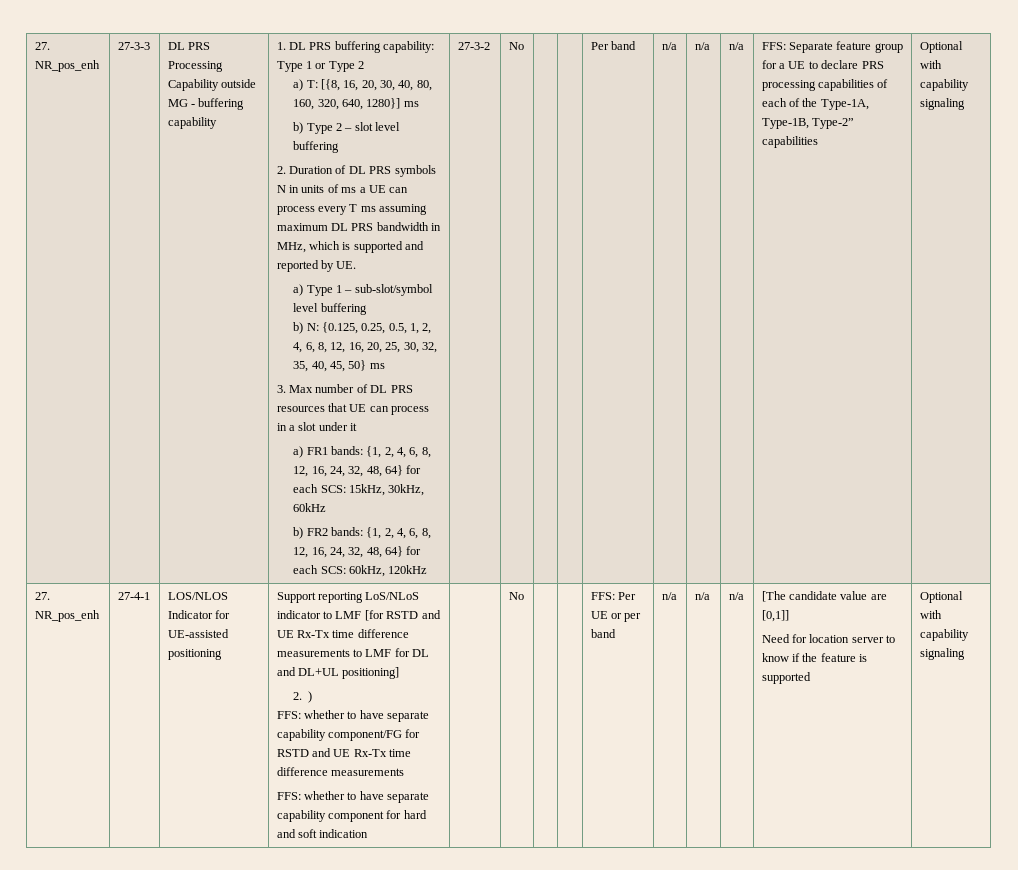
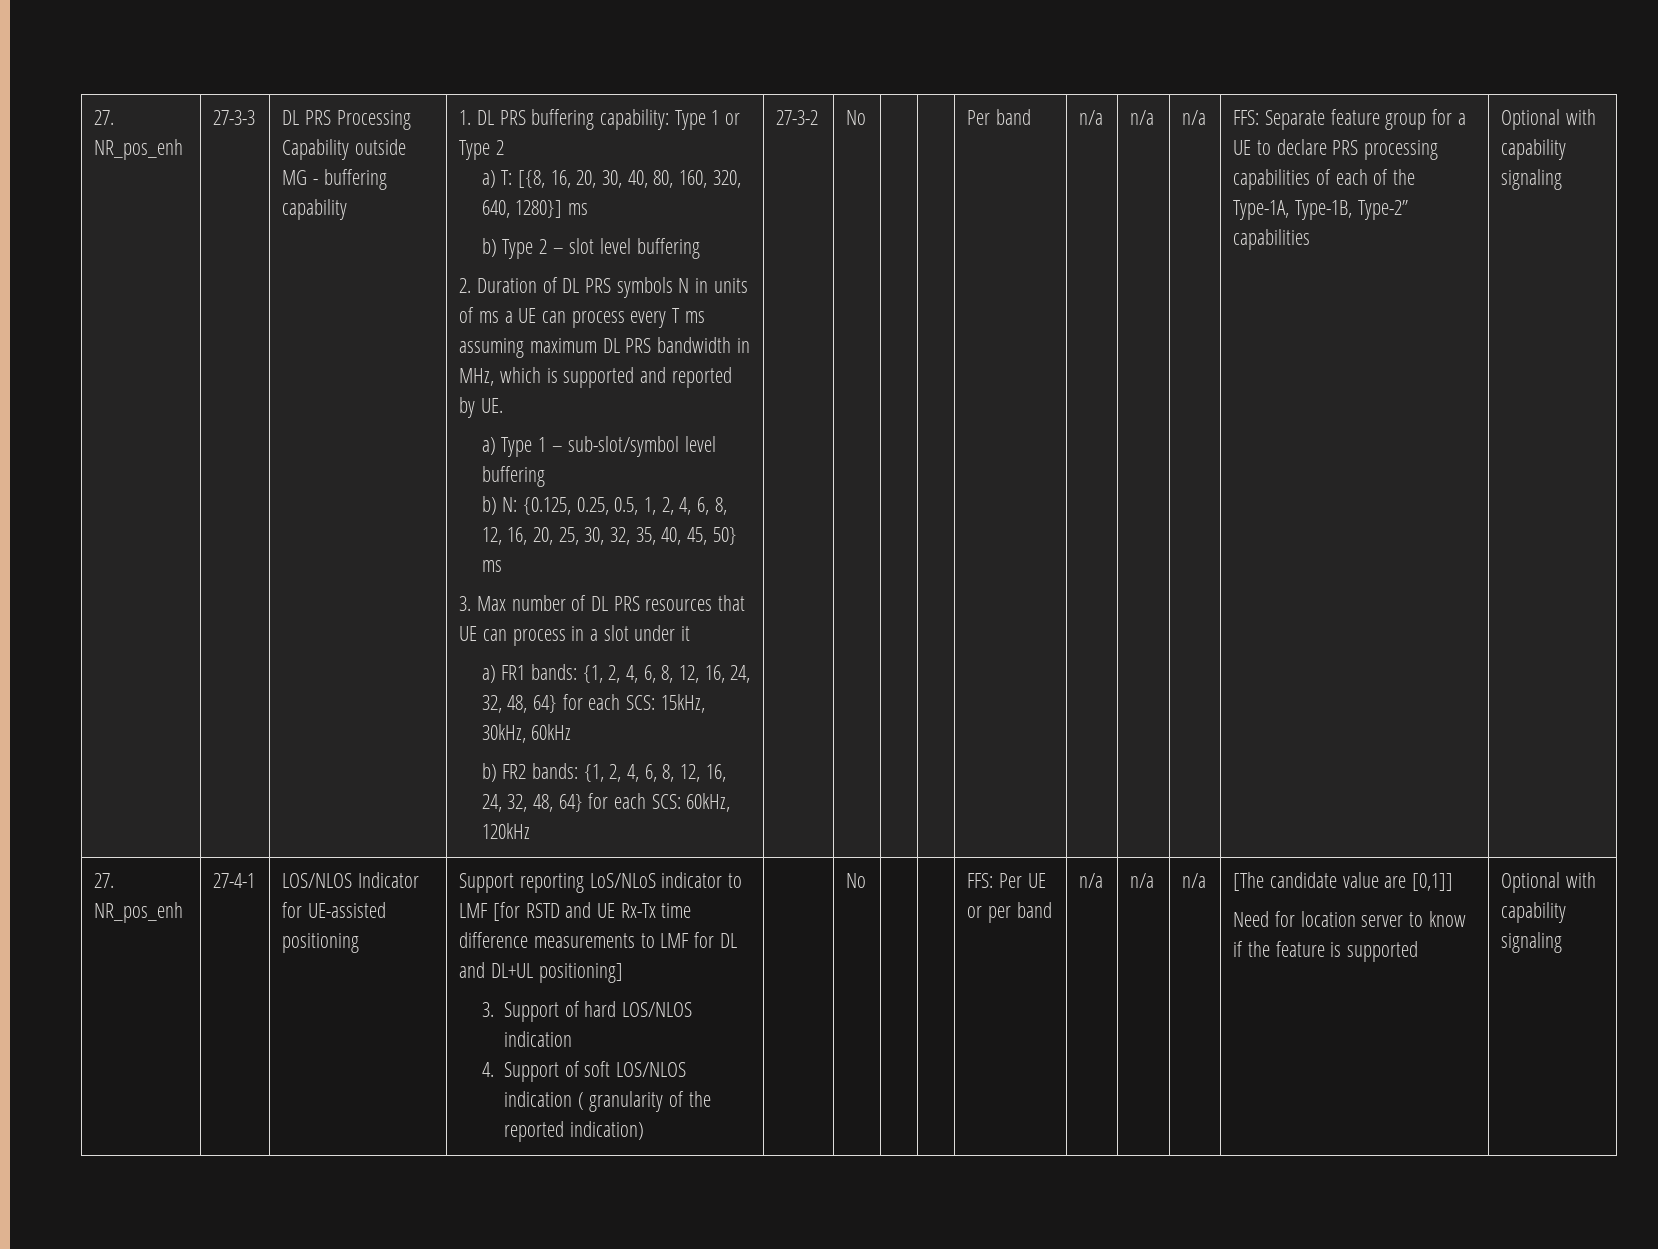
- 2. )
- FFS: whether to have separate capability component/FG for RSTD and UE Rx-Tx time difference measurements
- FFS: whether to have separate capability component for hard and soft indication
+ 3. Support of hard LOS/NLOS indication
+ 4. Support of soft LOS/NLOS indication ( granularity of the reported indication)

